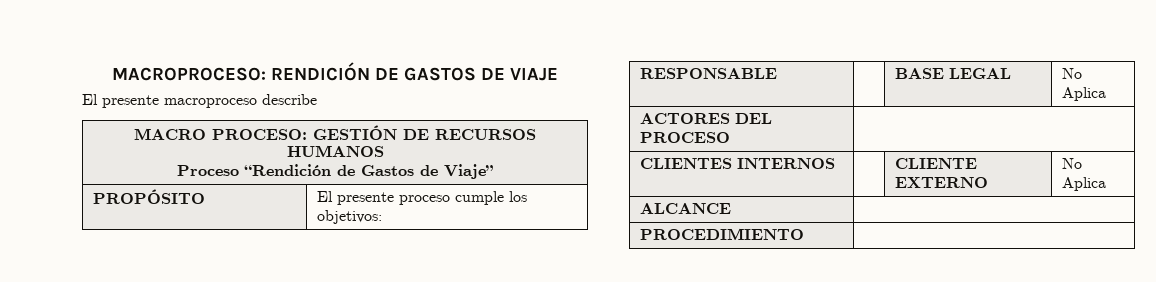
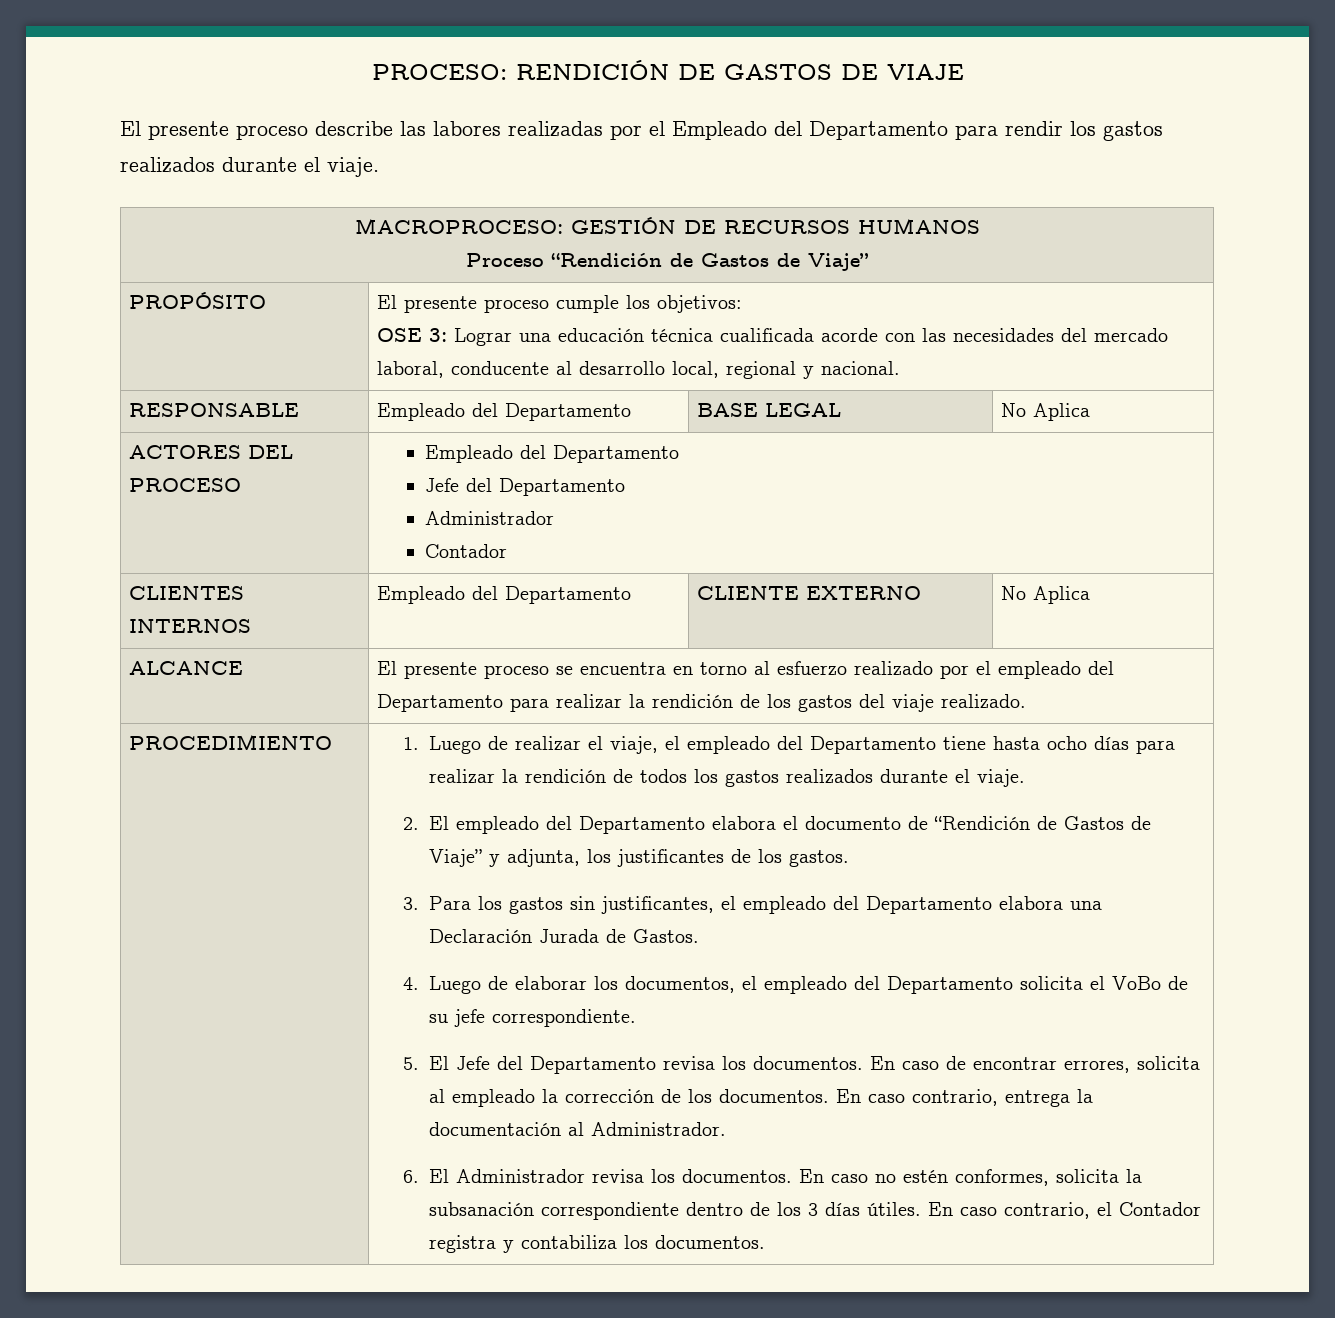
- MACROPROCESO: RENDICIÓN DE GASTOS DE VIAJE
+ PROCESO: RENDICIÓN DE GASTOS DE VIAJE
- El presente macroproceso describe
- MACRO PROCESO: GESTIÓN DE RECURSOS HUMANOS
+ El presente proceso describe las labores realizadas por el Empleado del Departamento para rendir los gastos realizados durante el viaje.
+ MACROPROCESO: GESTIÓN DE RECURSOS HUMANOS
  PROPÓSITO | El presente proceso cumple los objetivos:
- RESPONSABLE | | BASE LEGAL | No Aplica
+ OSE 3: Lograr una educación técnica cualificada acorde con las necesidades del mercado laboral, conducente al desarrollo local, regional y nacional.
+ RESPONSABLE | Empleado del Departamento | BASE LEGAL | No Aplica
- ACTORES DEL PROCESO |
+ ACTORES DEL PROCESO | Empleado del Departamento
+ Jefe del Departamento
+ Administrador
+ Contador
- CLIENTES INTERNOS | | CLIENTE EXTERNO | No Aplica
+ CLIENTES INTERNOS | Empleado del Departamento | CLIENTE EXTERNO | No Aplica
- ALCANCE |
- PROCEDIMIENTO |
+ ALCANCE | El presente proceso se encuentra en torno al esfuerzo realizado por el empleado del Departamento para realizar la rendición de los gastos del viaje realizado.
+ PROCEDIMIENTO | 1. Luego de realizar el viaje, el empleado del Departamento tiene hasta ocho días para realizar la rendición de todos los gastos realizados durante el viaje.
+ 2. El empleado del Departamento elabora el documento de “Rendición de Gastos de Viaje” y adjunta, los justificantes de los gastos.
+ 3. Para los gastos sin justificantes, el empleado del Departamento elabora una Declaración Jurada de Gastos.
+ 4. Luego de elaborar los documentos, el empleado del Departamento solicita el VoBo de su jefe correspondiente.
+ 5. El Jefe del Departamento revisa los documentos. En caso de encontrar errores, solicita al empleado la corrección de los documentos. En caso contrario, entrega la documentación al Administrador.
+ 6. El Administrador revisa los documentos. En caso no estén conformes, solicita la subsanación correspondiente dentro de los 3 días útiles. En caso contrario, el Contador registra y contabiliza los documentos.

